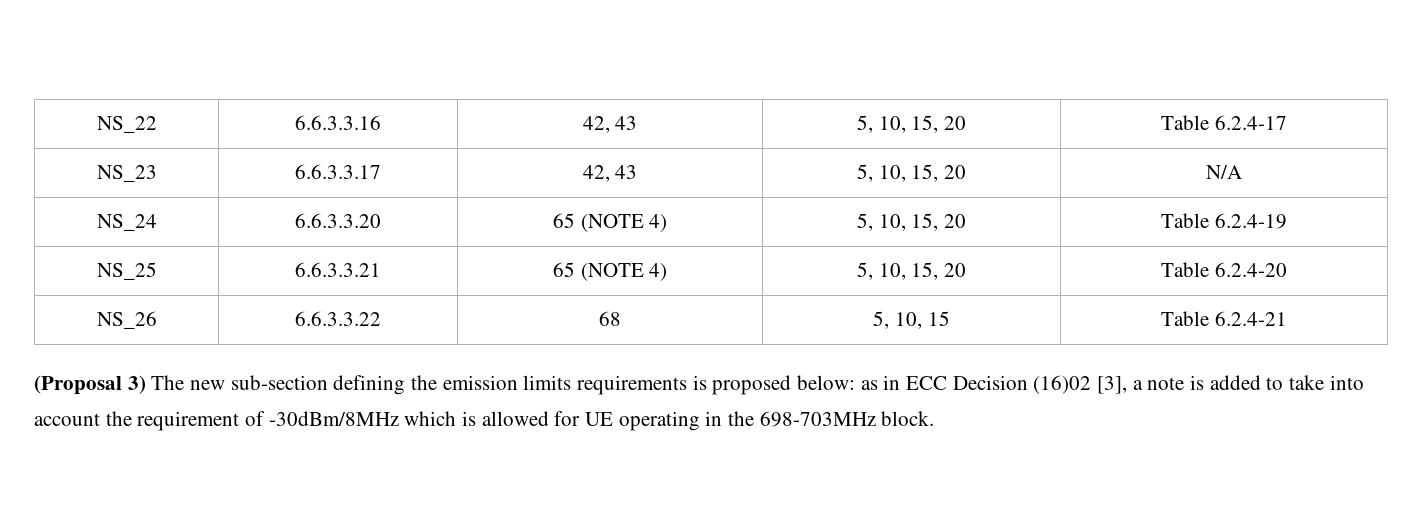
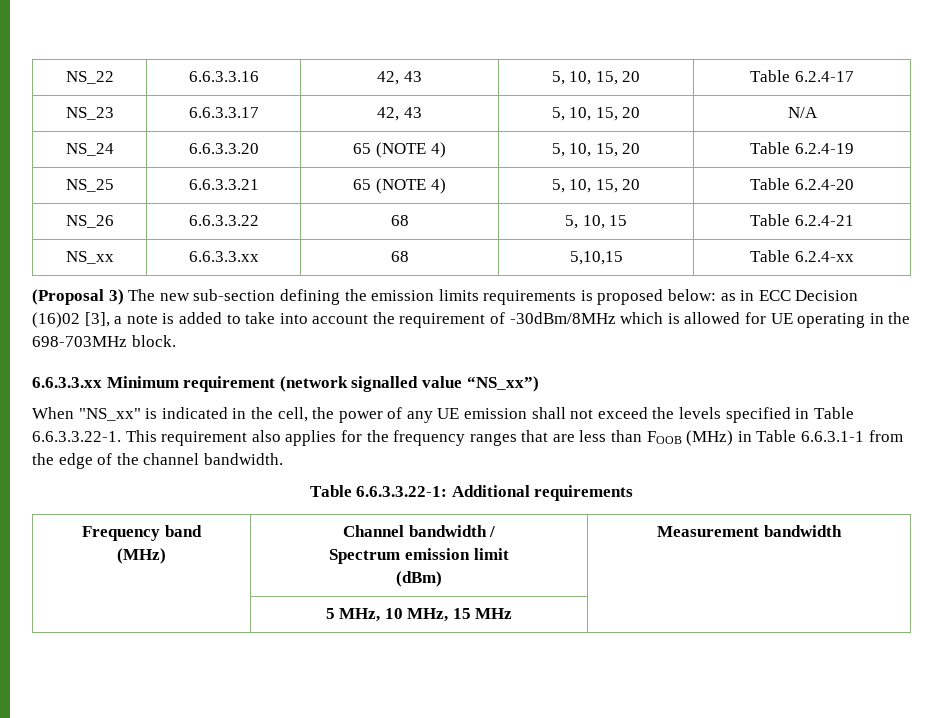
+ NS_xx | 6.6.3.3.xx | 68 | 5,10,15 | Table 6.2.4-xx
+ 6.6.3.3.xx Minimum requirement (network signalled value “NS_xx”)
+ When "NS_xx" is indicated in the cell, the power of any UE emission shall not exceed the levels specified in Table 6.6.3.3.22-1. This requirement also applies for the frequency ranges that are less than FOOB (MHz) in Table 6.6.3.1-1 from the edge of the channel bandwidth.
+ Table 6.6.3.3.22-1: Additional requirements
+ Frequency band
+ (MHz) | Channel bandwidth /
+ Spectrum emission limit
+ (dBm) | Measurement bandwidth
+ | 5 MHz, 10 MHz, 15 MHz |

